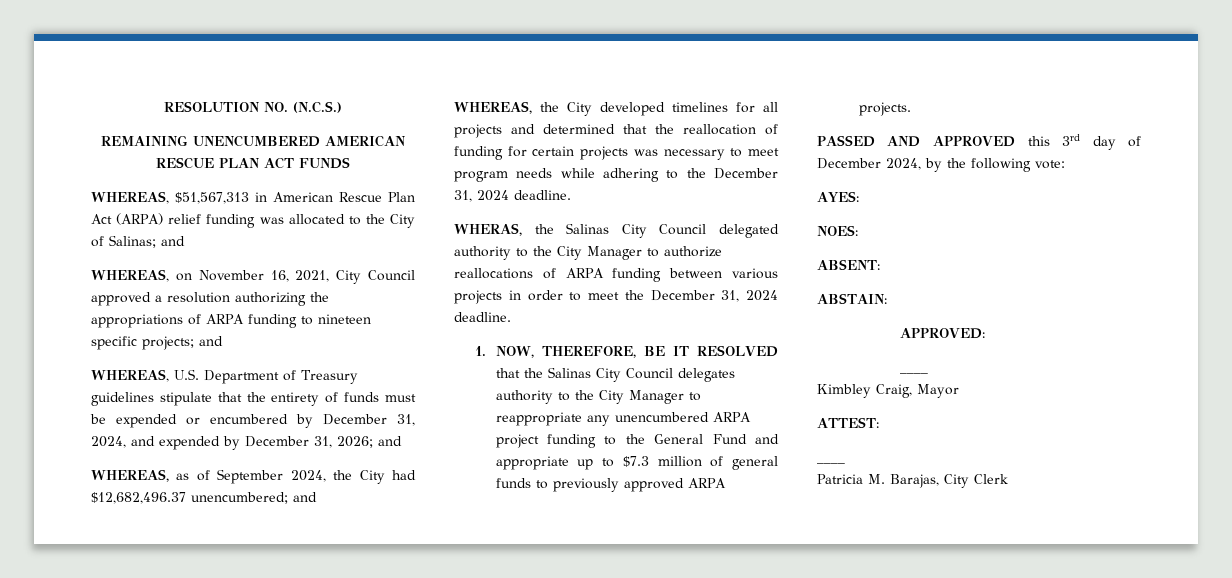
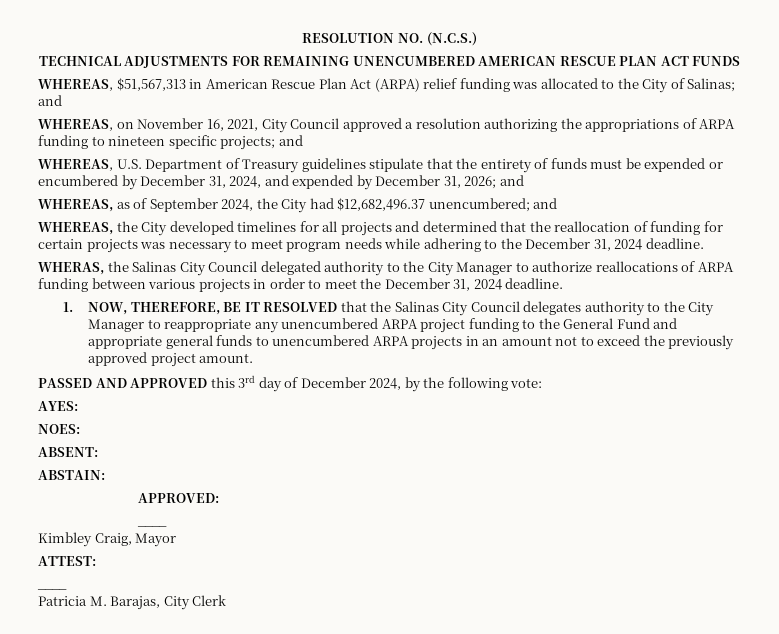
- REMAINING UNENCUMBERED AMERICAN RESCUE PLAN ACT FUNDS
+ TECHNICAL ADJUSTMENTS FOR REMAINING UNENCUMBERED AMERICAN RESCUE PLAN ACT FUNDS
- 1. NOW, THEREFORE, BE IT RESOLVED that the Salinas City Council delegates authority to the City Manager to reappropriate any unencumbered ARPA project funding to the General Fund and appropriate up to $7.3 million of general funds to previously approved ARPA projects.
+ 1. NOW, THEREFORE, BE IT RESOLVED that the Salinas City Council delegates authority to the City Manager to reappropriate any unencumbered ARPA project funding to the General Fund and appropriate general funds to unencumbered ARPA projects in an amount not to exceed the previously approved project amount.

